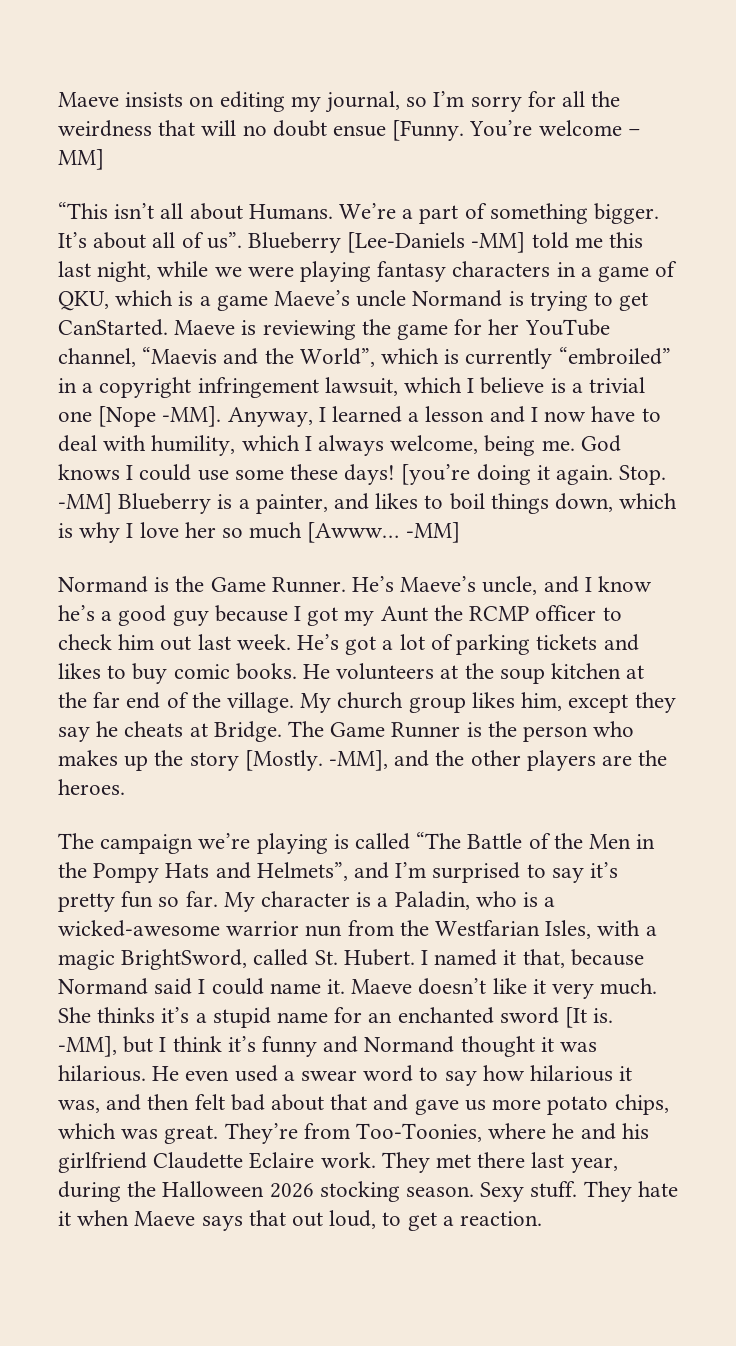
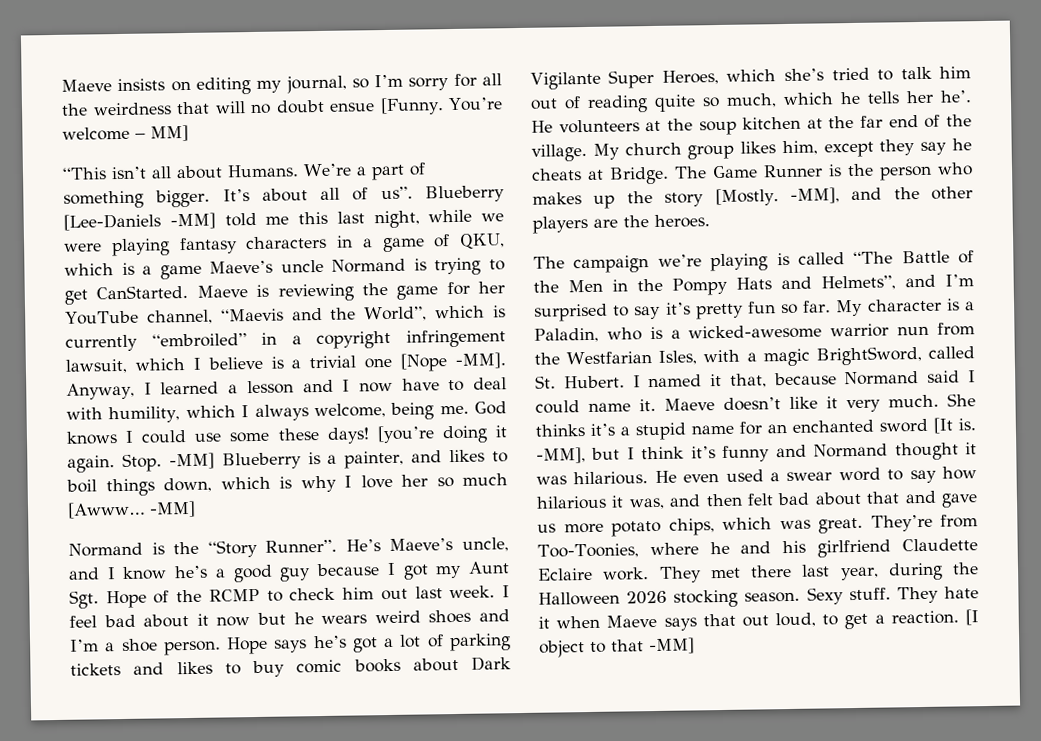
- Normand is the Game Runner.
+ Normand is the “Story Runner”.
- He’s Maeve’s uncle, and I know he’s a good guy because I got my Aunt the RCMP officer to check him out last week.
+ He’s Maeve’s uncle, and I know he’s a good guy because I got my Aunt Sgt. Hope of the RCMP to check him out last week.
- He’s got a lot of parking tickets and likes to buy comic books.
+ I feel bad about it now but he wears weird shoes and I’m a shoe person. Hope says he’s got a lot of parking tickets and likes to buy comic books about Dark Vigilante Super Heroes, which she’s tried to talk him out of reading quite so much, which he tells her he’.
+ [I object to that -MM]

